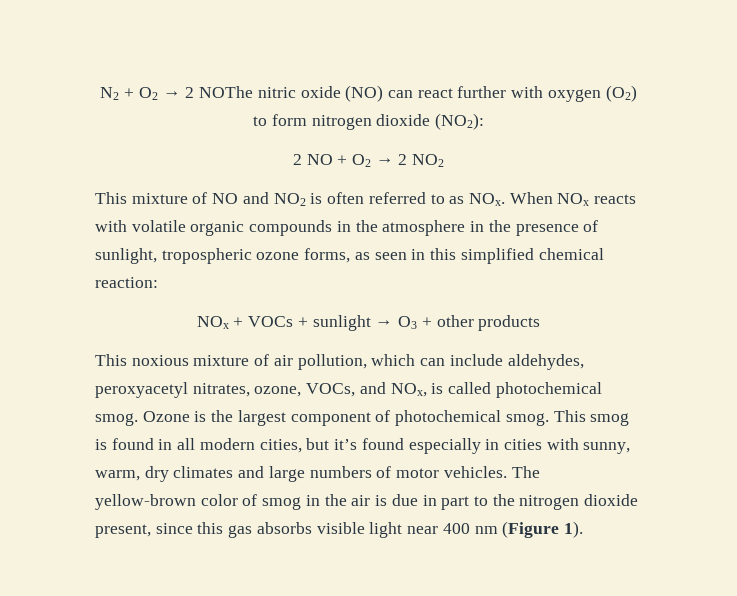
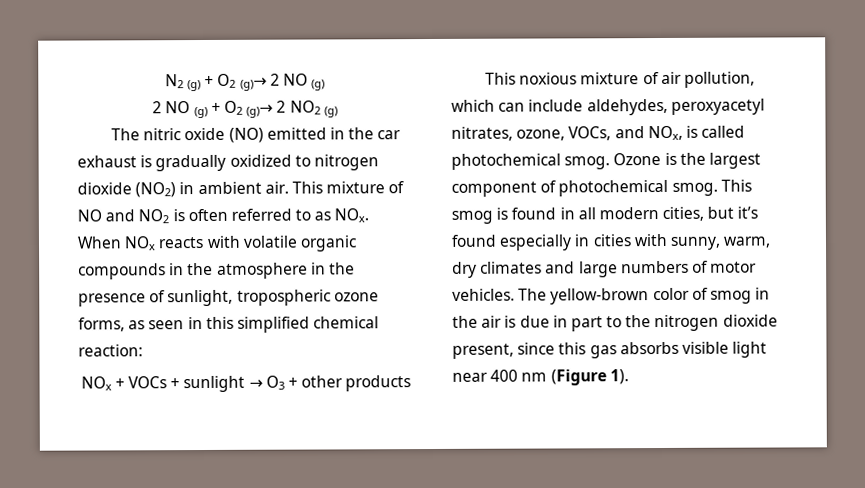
- N2 + O2 → 2 NOThe nitric oxide (NO) can react further with oxygen (O2) to form nitrogen dioxide (NO2):
- 2 NO + O2 → 2 NO2
- This mixture of NO and NO2 is often referred to as NOx. When NOx reacts with volatile organic compounds in the atmosphere in the presence of sunlight, tropospheric ozone forms, as seen in this simplified chemical reaction:
+ N2 (g) + O2 (g)→ 2 NO (g)
+ 2 NO (g) + O2 (g)→ 2 NO2 (g)
+ The nitric oxide (NO) emitted in the car exhaust is gradually oxidized to nitrogen dioxide (NO2) in ambient air. This mixture of NO and NO2 is often referred to as NOx. When NOx reacts with volatile organic compounds in the atmosphere in the presence of sunlight, tropospheric ozone forms, as seen in this simplified chemical reaction:

